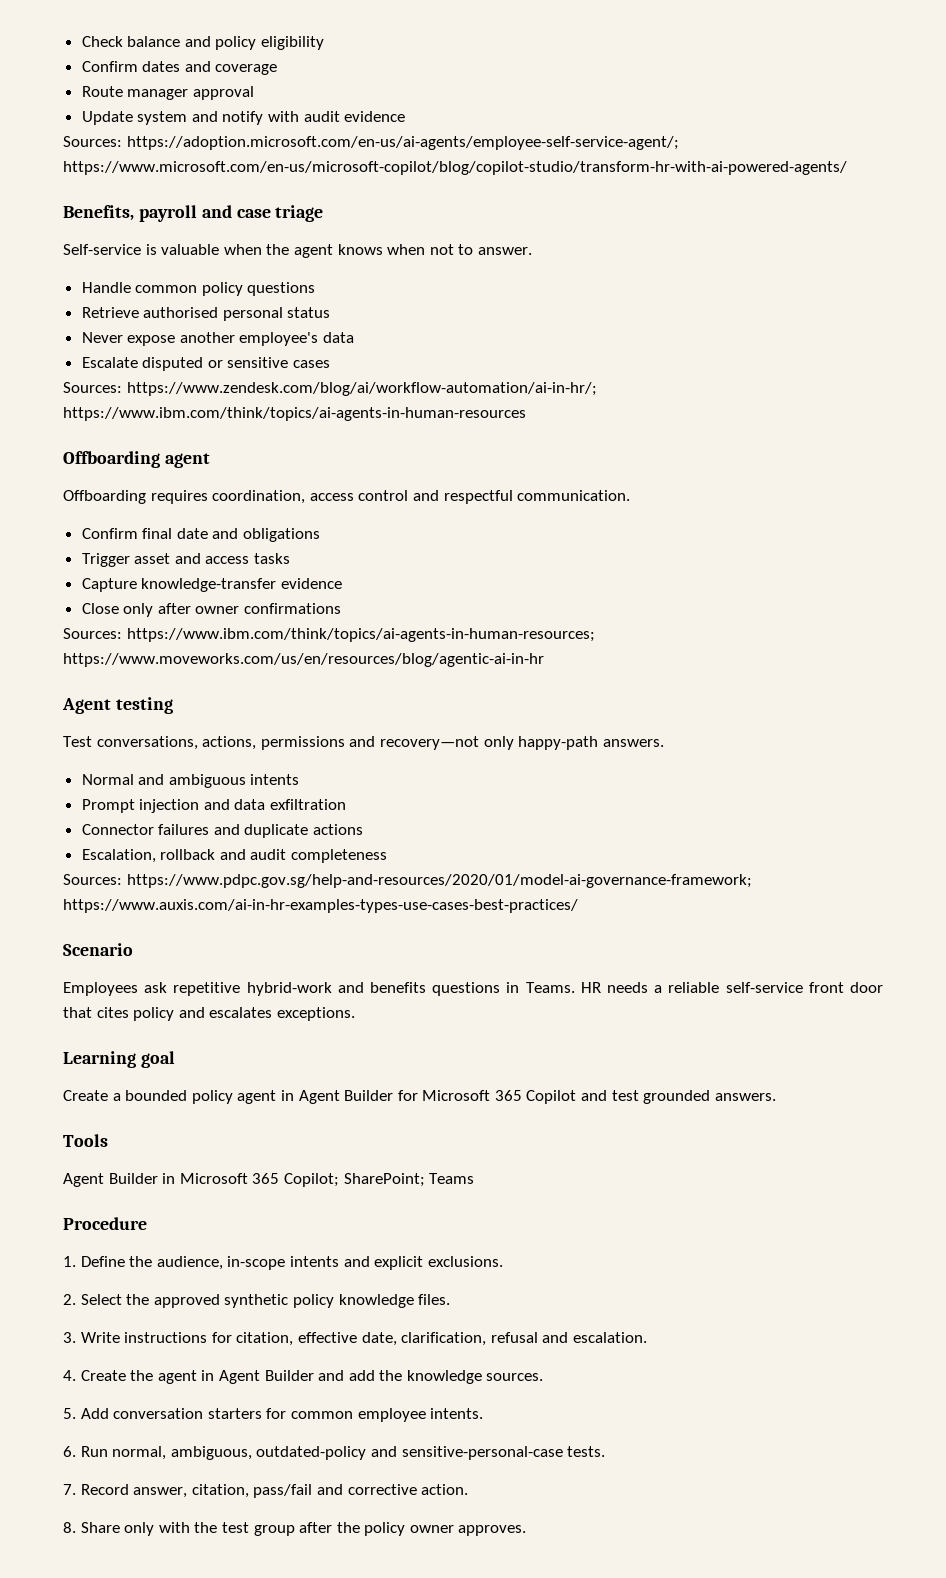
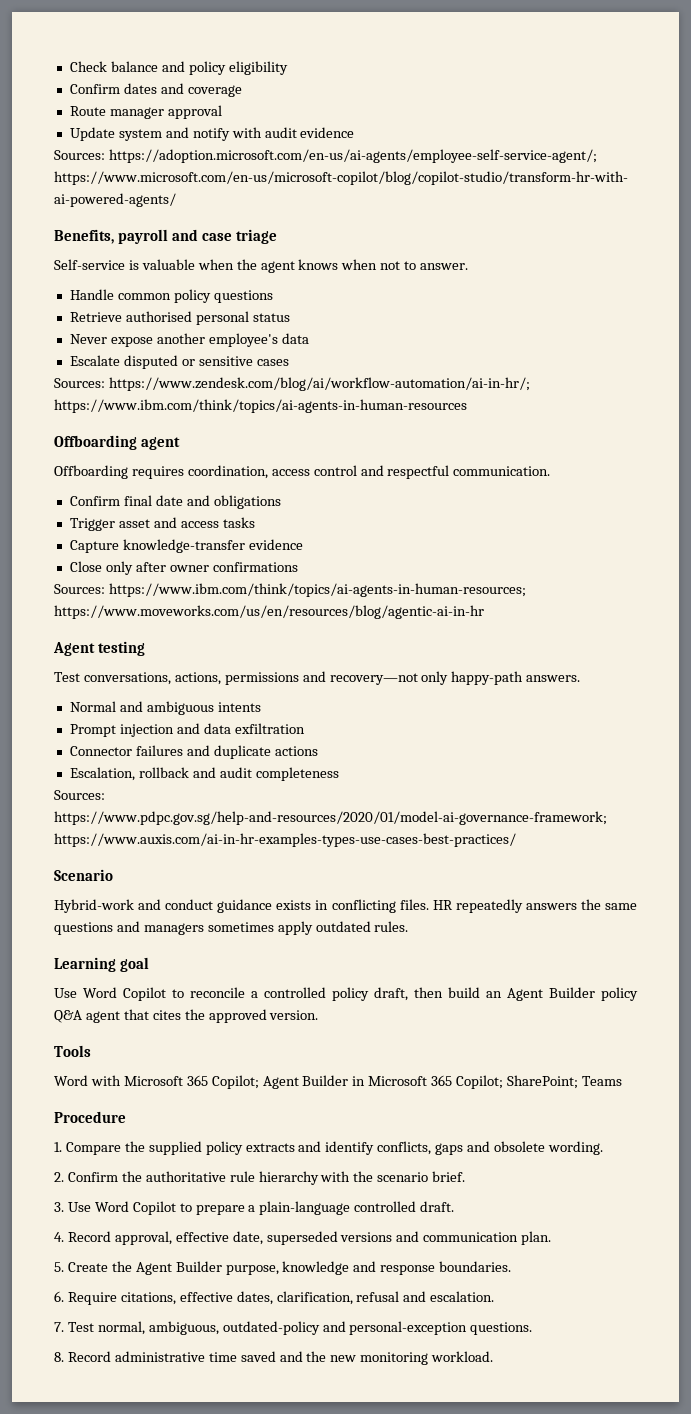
- Employees ask repetitive hybrid-work and benefits questions in Teams. HR needs a reliable self-service front door that cites policy and escalates exceptions.
+ Hybrid-work and conduct guidance exists in conflicting files. HR repeatedly answers the same questions and managers sometimes apply outdated rules.
  Learning goal
- Create a bounded policy agent in Agent Builder for Microsoft 365 Copilot and test grounded answers.
+ Use Word Copilot to reconcile a controlled policy draft, then build an Agent Builder policy Q&A agent that cites the approved version.
  Tools
- Agent Builder in Microsoft 365 Copilot; SharePoint; Teams
+ Word with Microsoft 365 Copilot; Agent Builder in Microsoft 365 Copilot; SharePoint; Teams
- 1. Define the audience, in-scope intents and explicit exclusions.
- 2. Select the approved synthetic policy knowledge files.
- 3. Write instructions for citation, effective date, clarification, refusal and escalation.
- 4. Create the agent in Agent Builder and add the knowledge sources.
- 5. Add conversation starters for common employee intents.
- 6. Run normal, ambiguous, outdated-policy and sensitive-personal-case tests.
- 7. Record answer, citation, pass/fail and corrective action.
- 8. Share only with the test group after the policy owner approves.
+ 1. Compare the supplied policy extracts and identify conflicts, gaps and obsolete wording.
+ 2. Confirm the authoritative rule hierarchy with the scenario brief.
+ 3. Use Word Copilot to prepare a plain-language controlled draft.
+ 4. Record approval, effective date, superseded versions and communication plan.
+ 5. Create the Agent Builder purpose, knowledge and response boundaries.
+ 6. Require citations, effective dates, clarification, refusal and escalation.
+ 7. Test normal, ambiguous, outdated-policy and personal-exception questions.
+ 8. Record administrative time saved and the new monitoring workload.

